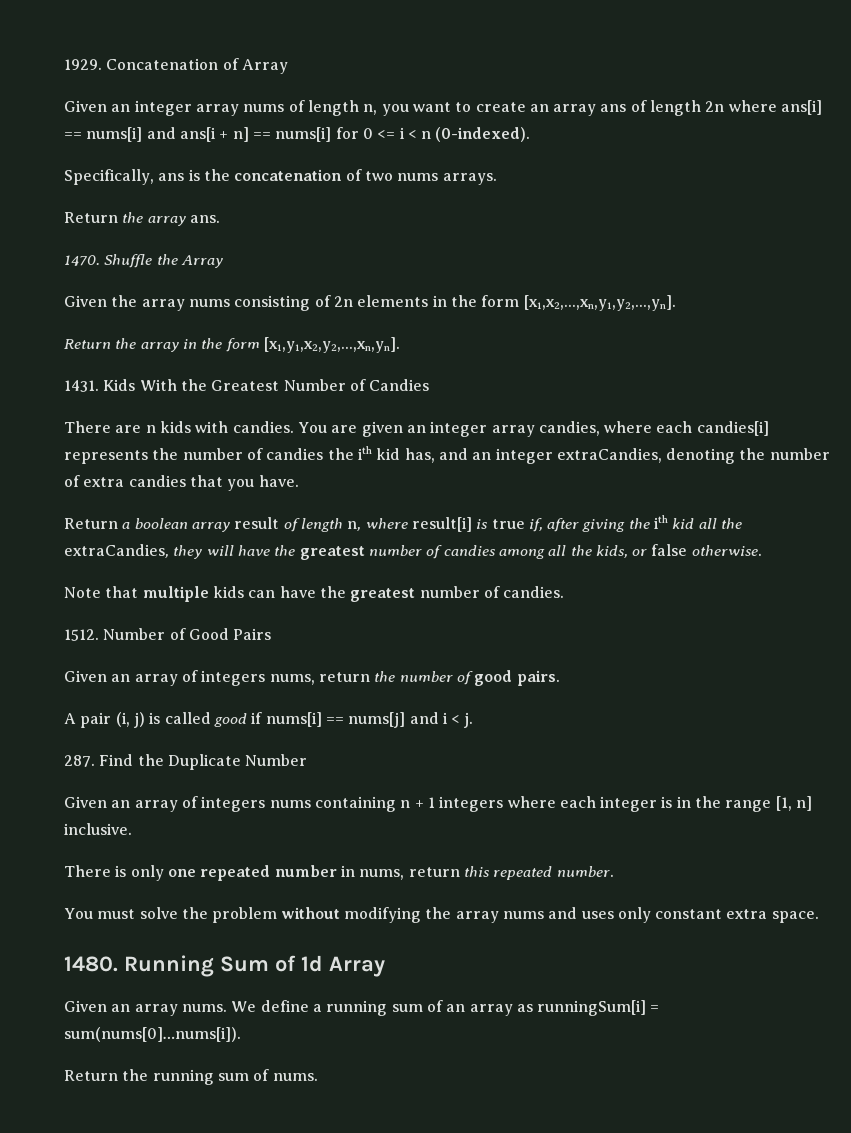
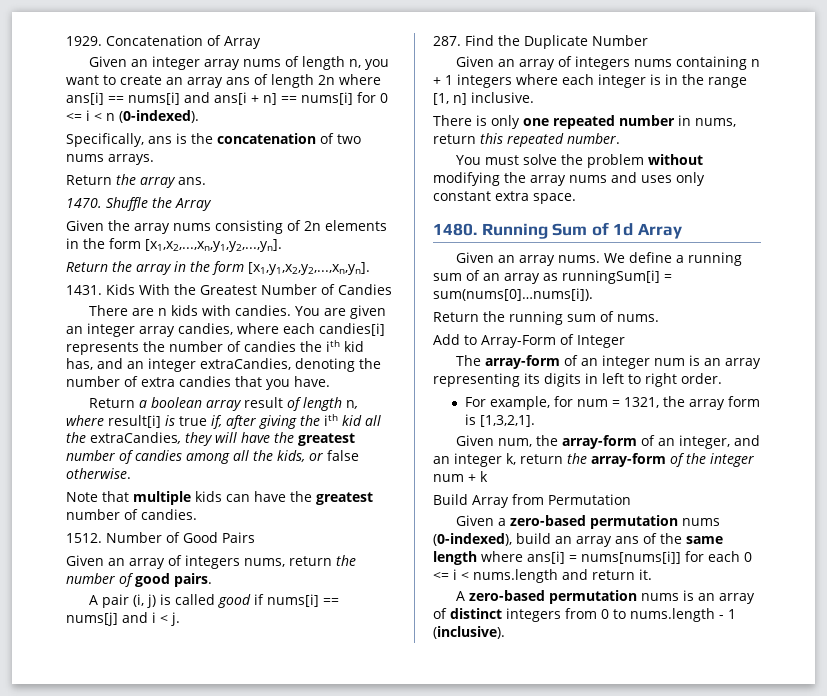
+ Add to Array-Form of Integer
+ The array-form of an integer num is an array representing its digits in left to right order.
+ For example, for num = 1321, the array form is [1,3,2,1].
+ Given num, the array-form of an integer, and an integer k, return the array-form of the integer num + k
+ Build Array from Permutation
+ Given a zero-based permutation nums (0-indexed), build an array ans of the same length where ans[i] = nums[nums[i]] for each 0 <= i < nums.length and return it.
+ A zero-based permutation nums is an array of distinct integers from 0 to nums.length - 1 (inclusive).

